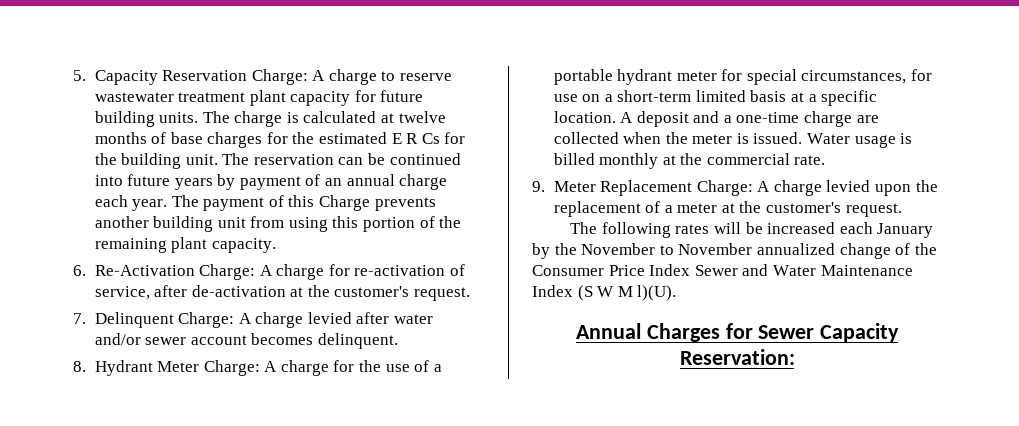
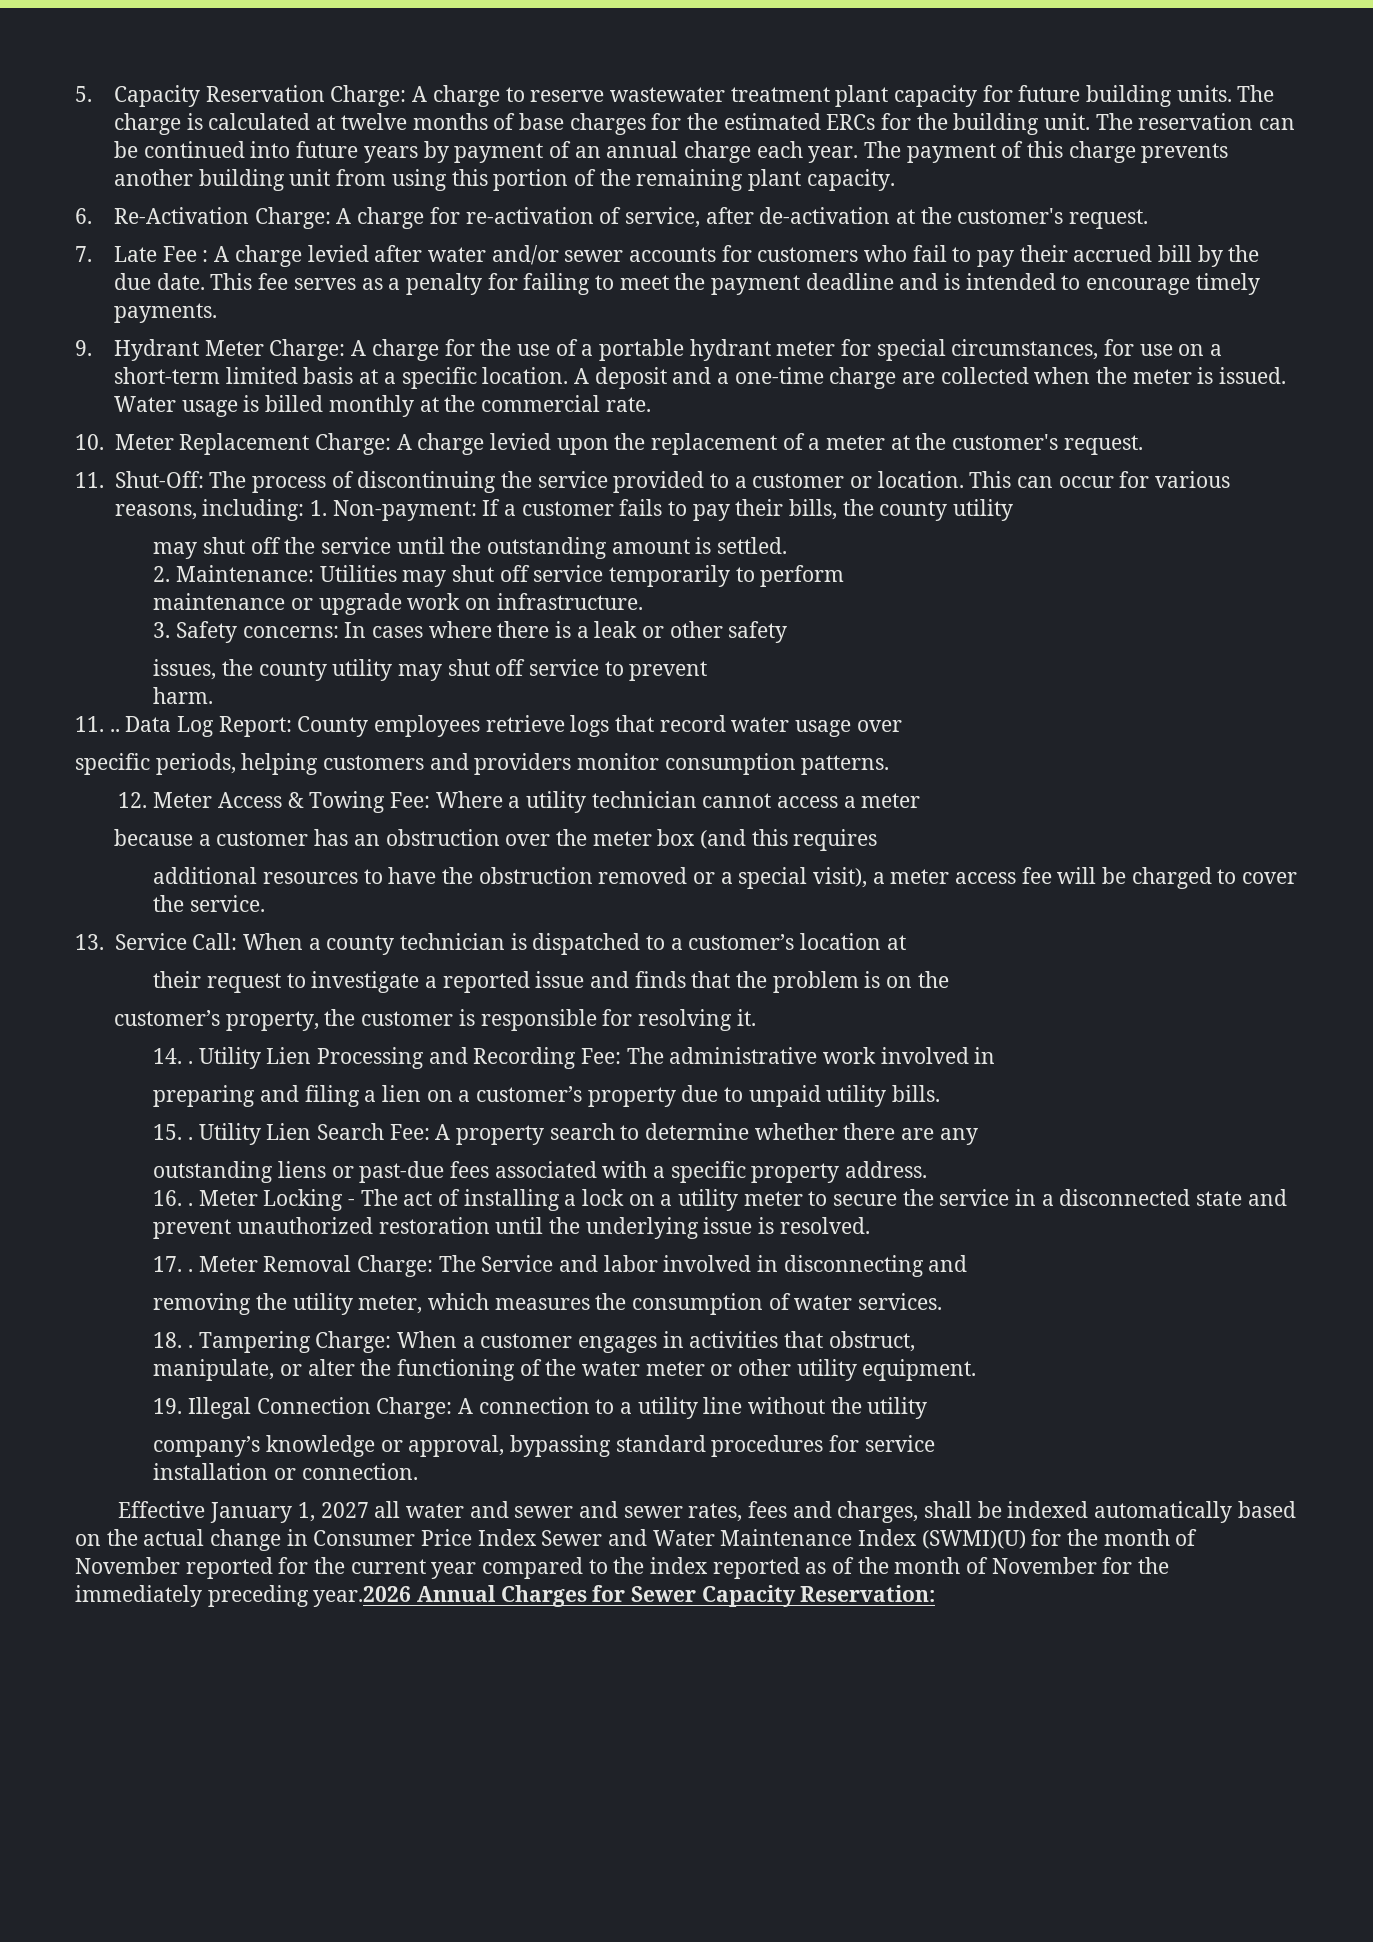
- The charge is calculated at twelve months of base charges for the estimated E R Cs for the building unit.
+ The charge is calculated at twelve months of base charges for the estimated ERCs for the building unit.
- The payment of this Charge prevents another building unit from using this portion of the remaining plant capacity.
+ The payment of this charge prevents another building unit from using this portion of the remaining plant capacity.
- 7. Delinquent Charge: A charge levied after water and/or sewer account becomes delinquent.
- 8. Hydrant Meter Charge: A charge for the use of a portable hydrant meter for special circumstances, for use on a short-term limited basis at a specific location.
+ 7. Late Fee : A charge levied after water and/or sewer accounts for customers who fail to pay their accrued bill by the due date. This fee serves as a penalty for failing to meet the payment deadline and is intended to encourage timely payments.
+ 9. Hydrant Meter Charge: A charge for the use of a portable hydrant meter for special circumstances, for use on a short-term limited basis at a specific location.
- 9. Meter Replacement Charge: A charge levied upon the replacement of a meter at the customer's request.
+ 10. Meter Replacement Charge: A charge levied upon the replacement of a meter at the customer's request.
- The following rates will be increased each January by the November to November annualized change of the Consumer Price Index Sewer and Water Maintenance Index (S W M l)(U).
- Annual Charges for Sewer Capacity Reservation:
+ 11. Shut-Off: The process of discontinuing the service provided to a customer or location. This can occur for various reasons, including: 1. Non-payment: If a customer fails to pay their bills, the county utility
+ may shut off the service until the outstanding amount is settled.
+ 2. Maintenance: Utilities may shut off service temporarily to perform
+ maintenance or upgrade work on infrastructure.
+ 3. Safety concerns: In cases where there is a leak or other safety
+ issues, the county utility may shut off service to prevent
+ harm.
+ 11. .. Data Log Report: County employees retrieve logs that record water usage over
+ specific periods, helping customers and providers monitor consumption patterns.
+ 12. Meter Access & Towing Fee: Where a utility technician cannot access a meter
+ because a customer has an obstruction over the meter box (and this requires
+ additional resources to have the obstruction removed or a special visit), a meter access fee will be charged to cover the service.
+ 13. Service Call: When a county technician is dispatched to a customer’s location at
+ their request to investigate a reported issue and finds that the problem is on the
+ customer’s property, the customer is responsible for resolving it.
+ 14. . Utility Lien Processing and Recording Fee: The administrative work involved in
+ preparing and filing a lien on a customer’s property due to unpaid utility bills.
+ 15. . Utility Lien Search Fee: A property search to determine whether there are any
+ outstanding liens or past-due fees associated with a specific property address.
+ 16. . Meter Locking - The act of installing a lock on a utility meter to secure the service in a disconnected state and prevent unauthorized restoration until the underlying issue is resolved.
+ 17. . Meter Removal Charge: The Service and labor involved in disconnecting and
+ removing the utility meter, which measures the consumption of water services.
+ 18. . Tampering Charge: When a customer engages in activities that obstruct,
+ manipulate, or alter the functioning of the water meter or other utility equipment.
+ 19. Illegal Connection Charge: A connection to a utility line without the utility
+ company’s knowledge or approval, bypassing standard procedures for service
+ installation or connection.
+ Effective January 1, 2027 all water and sewer and sewer rates, fees and charges, shall be indexed automatically based on the actual change in Consumer Price Index Sewer and Water Maintenance Index (SWMI)(U) for the month of November reported for the current year compared to the index reported as of the month of November for the immediately preceding year.2026 Annual Charges for Sewer Capacity Reservation:

